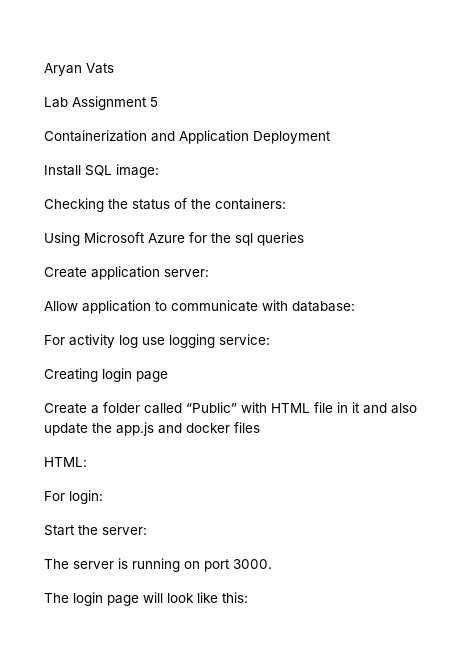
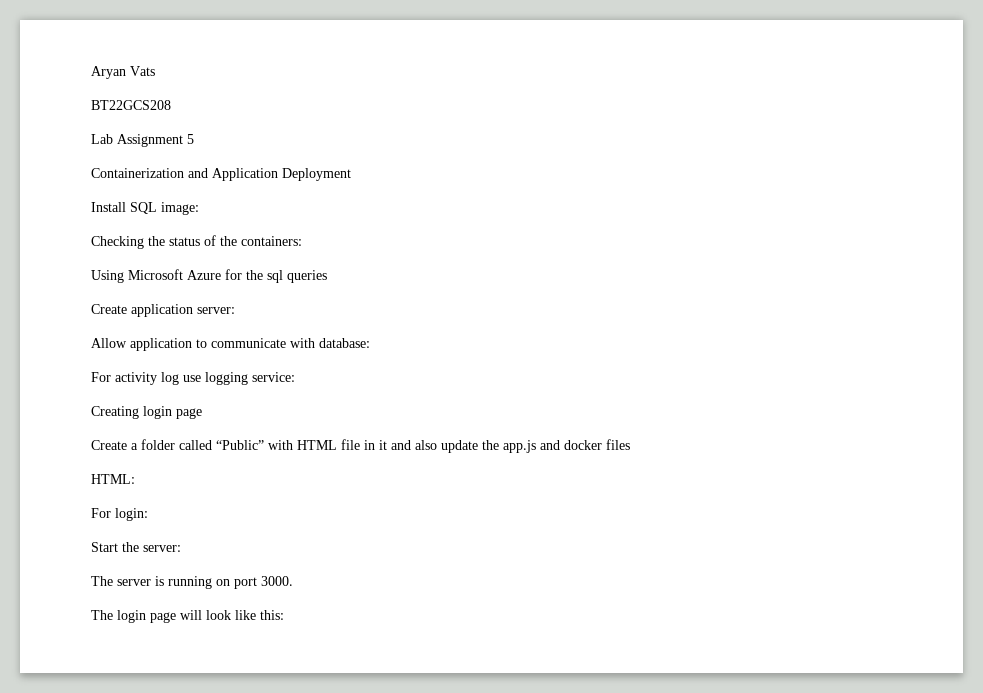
+ BT22GCS208

